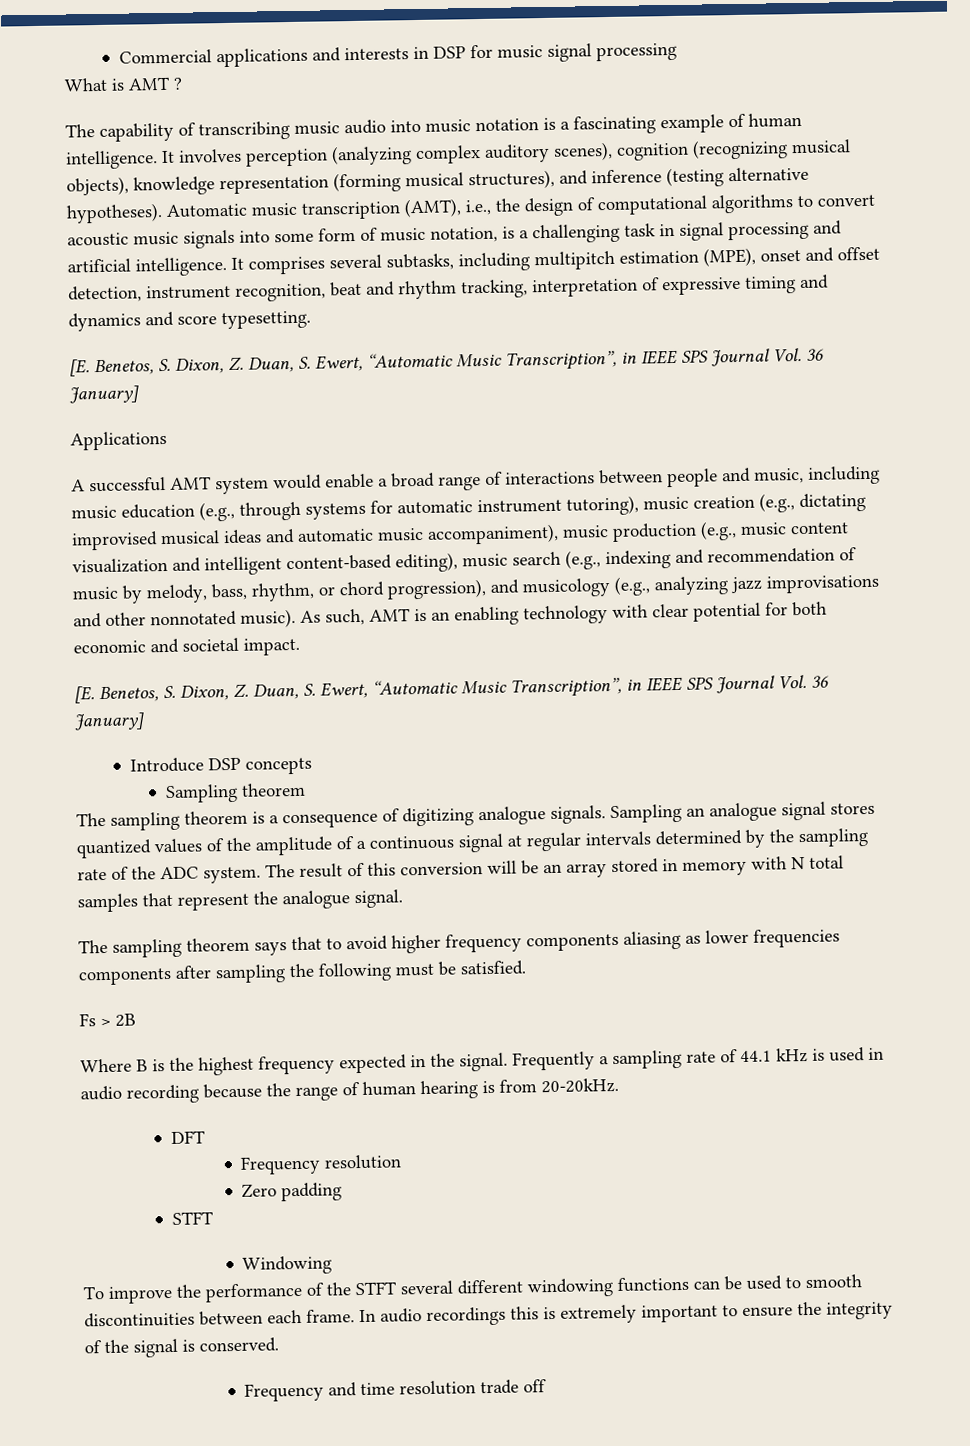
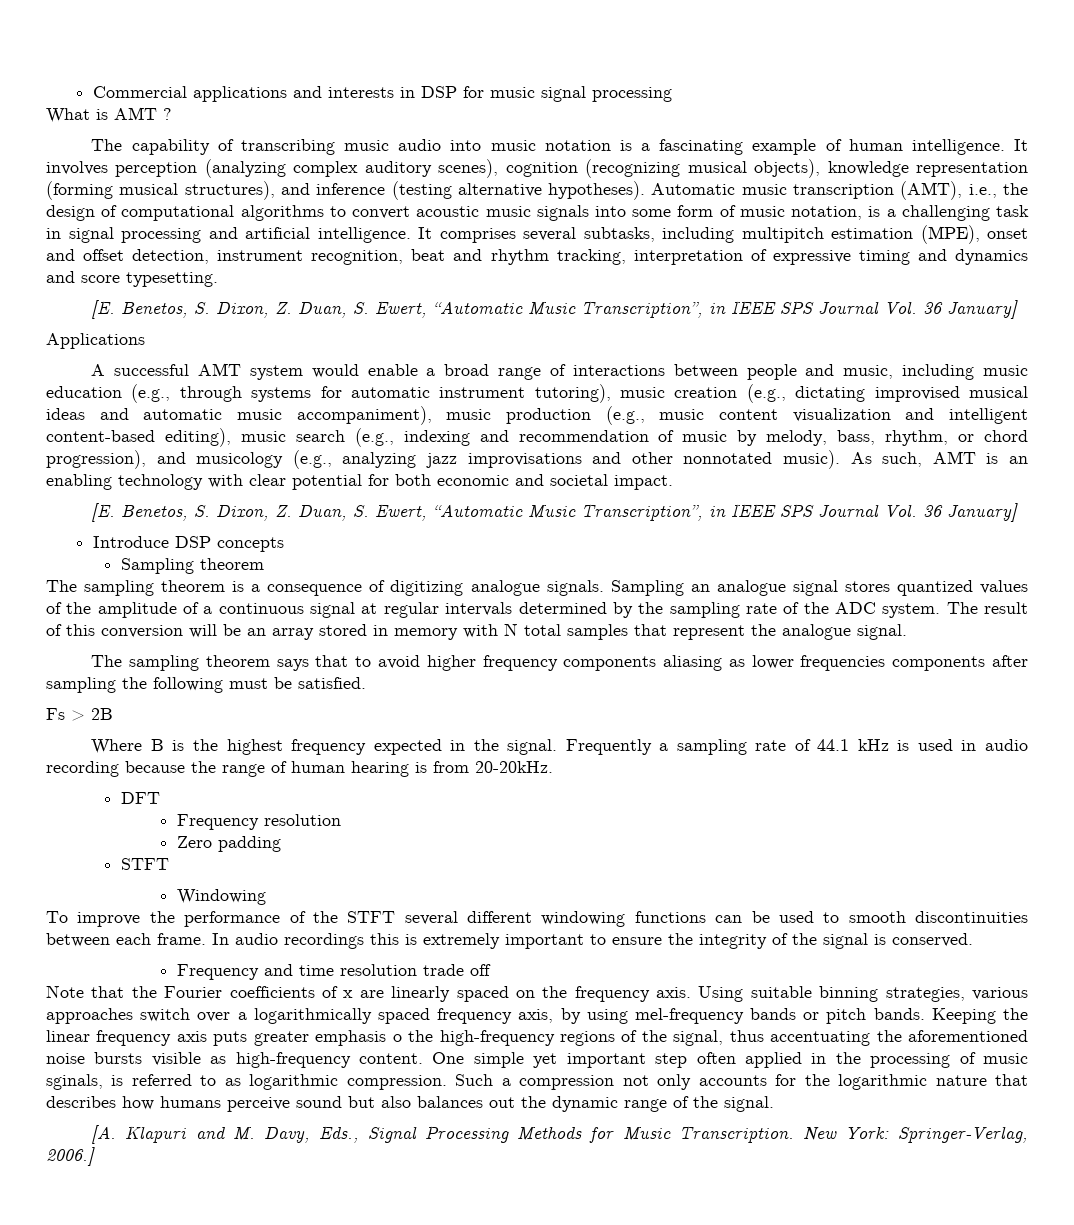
+ Note that the Fourier coefficients of x are linearly spaced on the frequency axis. Using suitable binning strategies, various approaches switch over a logarithmically spaced frequency axis, by using mel-frequency bands or pitch bands. Keeping the linear frequency axis puts greater emphasis o the high-frequency regions of the signal, thus accentuating the aforementioned noise bursts visible as high-frequency content. One simple yet important step often applied in the processing of music sginals, is referred to as logarithmic compression. Such a compression not only accounts for the logarithmic nature that describes how humans perceive sound but also balances out the dynamic range of the signal.
+ [A. Klapuri and M. Davy, Eds., Signal Processing Methods for Music Transcription. New York: Springer-Verlag, 2006.]

